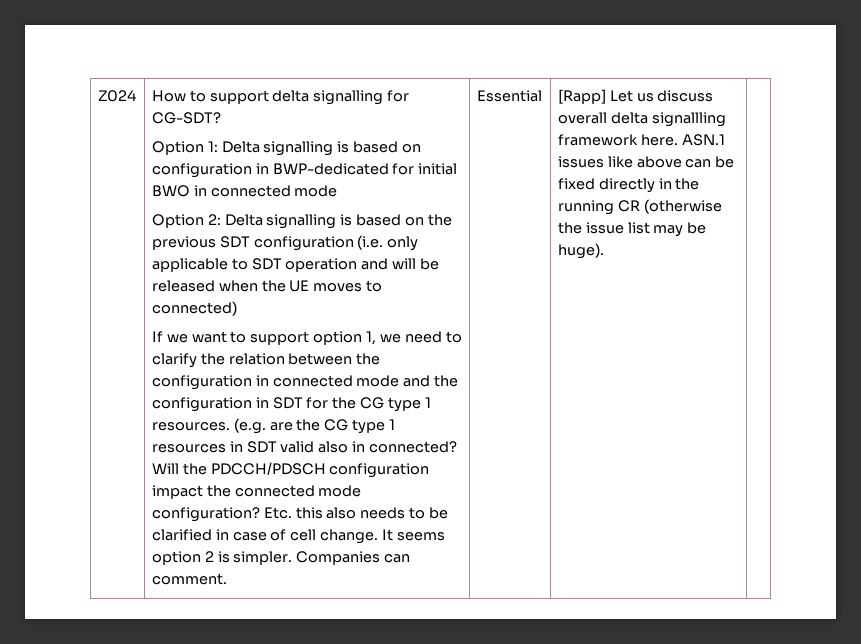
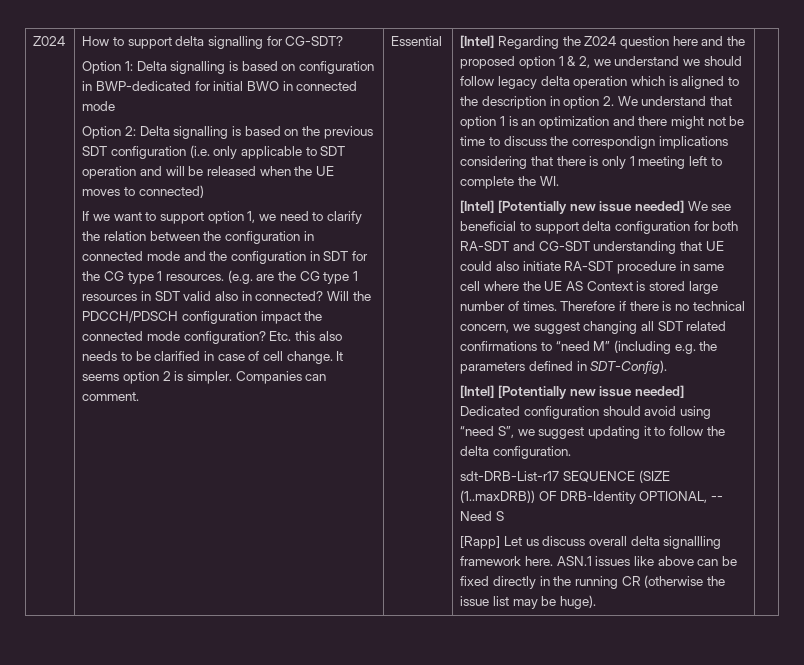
+ [Intel] Regarding the Z024 question here and the proposed option 1 & 2, we understand we should follow legacy delta operation which is aligned to the description in option 2. We understand that option 1 is an optimization and there might not be time to discuss the correspondign implications considering that there is only 1 meeting left to complete the WI.
+ [Intel] [Potentially new issue needed] We see beneficial to support delta configuration for both RA-SDT and CG-SDT understanding that UE could also initiate RA-SDT procedure in same cell where the UE AS Context is stored large number of times. Therefore if there is no technical concern, we suggest changing all SDT related confirmations to “need M” (including e.g. the parameters defined in SDT-Config).
+ [Intel] [Potentially new issue needed] Dedicated configuration should avoid using “need S”, we suggest updating it to follow the delta configuration.
+ sdt-DRB-List-r17 SEQUENCE (SIZE (1..maxDRB)) OF DRB-Identity OPTIONAL, -- Need S

